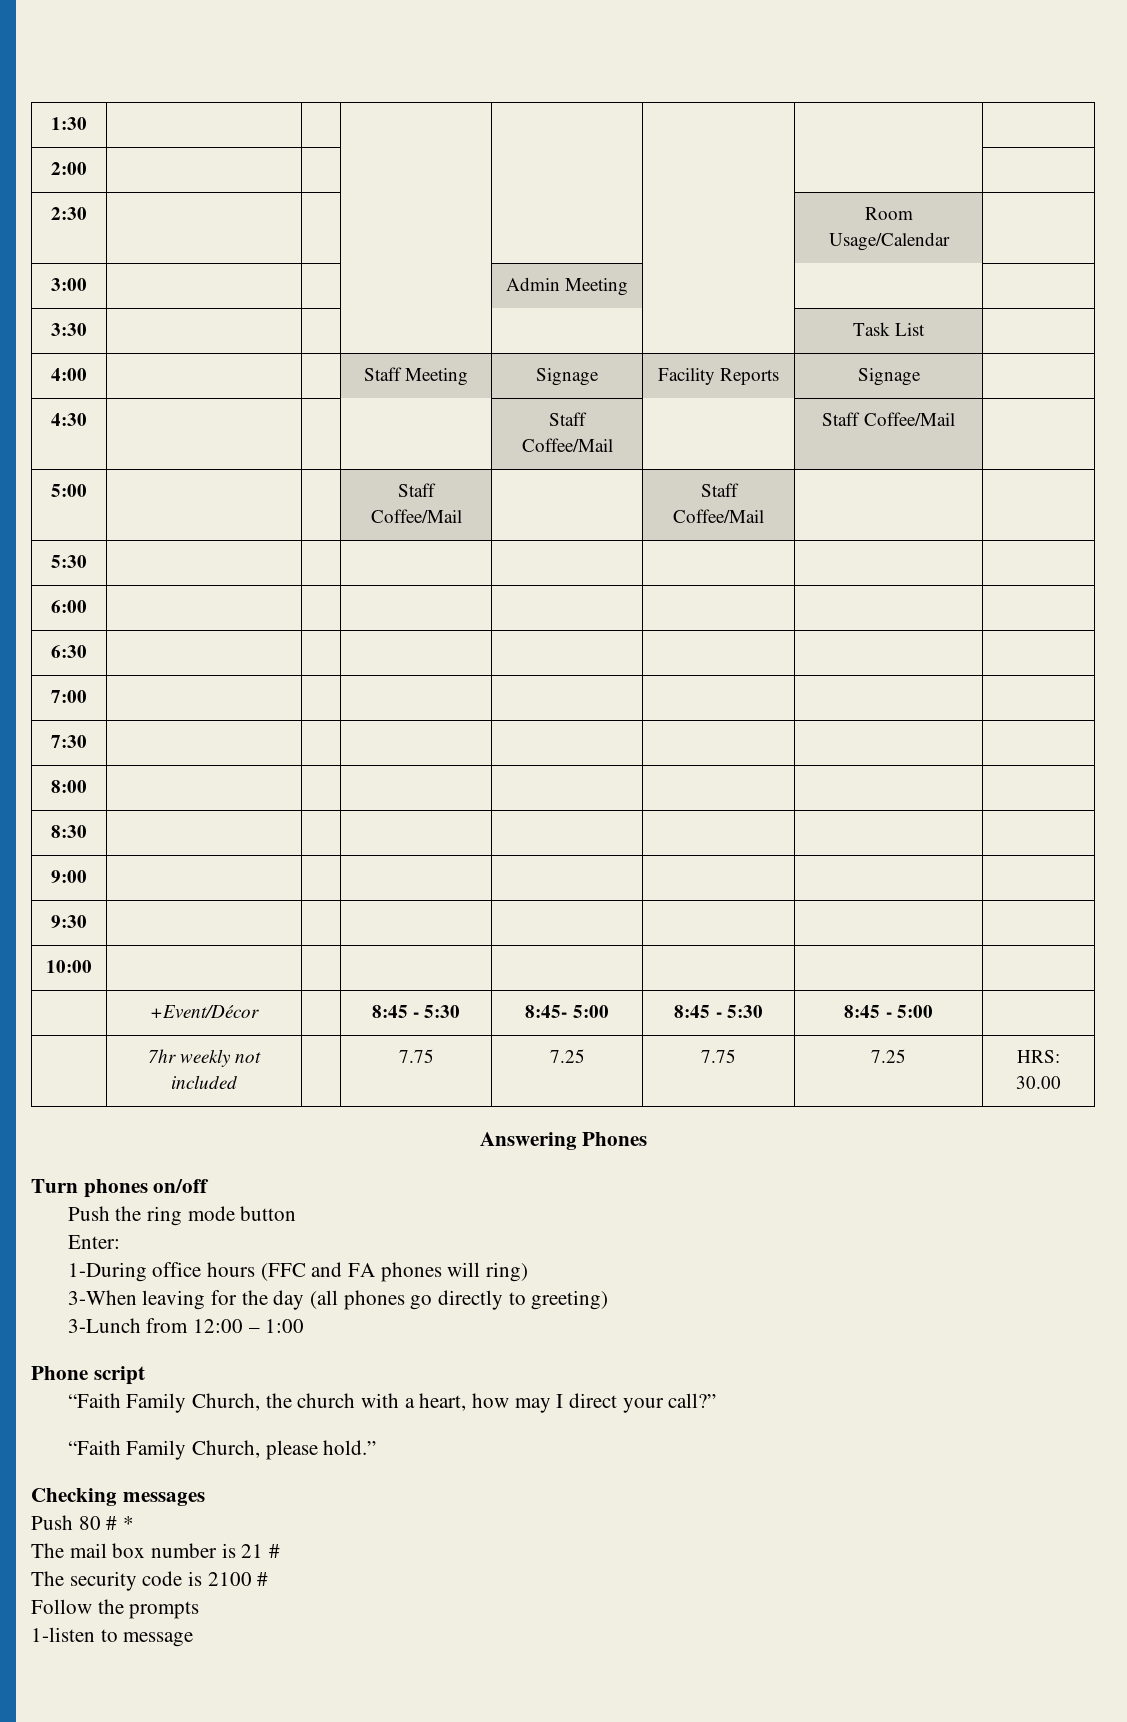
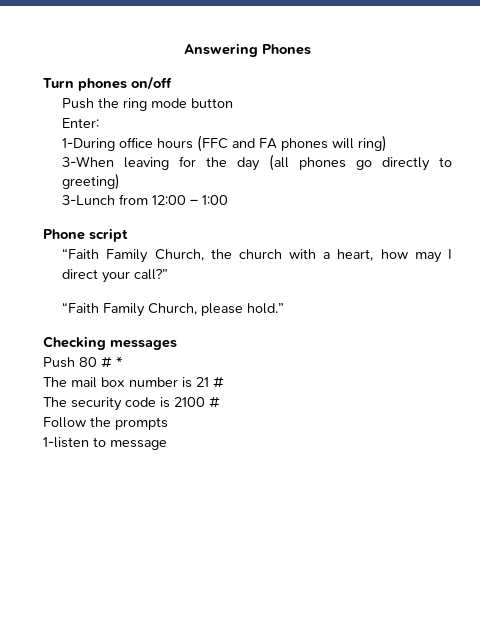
- 1:30 | | | | | | |
- 2:00 | | | | | | |
- 2:30 | | | | | | Room Usage/Calendar |
- 3:00 | | | | Admin Meeting | | |
- 3:30 | | | | | | Task List |
- 4:00 | | | Staff Meeting | Signage | Facility Reports | Signage |
- 4:30 | | | | Staff Coffee/Mail | | Staff Coffee/Mail |
- 5:00 | | | Staff Coffee/Mail | | Staff Coffee/Mail | |
- 5:30 | | | | | | |
- 6:00 | | | | | | |
- 6:30 | | | | | | |
- 7:00 | | | | | | |
- 7:30 | | | | | | |
- 8:00 | | | | | | |
- 8:30 | | | | | | |
- 9:00 | | | | | | |
- 9:30 | | | | | | |
- 10:00 | | | | | | |
- | +Event/Décor | | 8:45 - 5:30 | 8:45- 5:00 | 8:45 - 5:30 | 8:45 - 5:00 |
- | 7hr weekly not included | | 7.75 | 7.25 | 7.75 | 7.25 | HRS: 30.00

